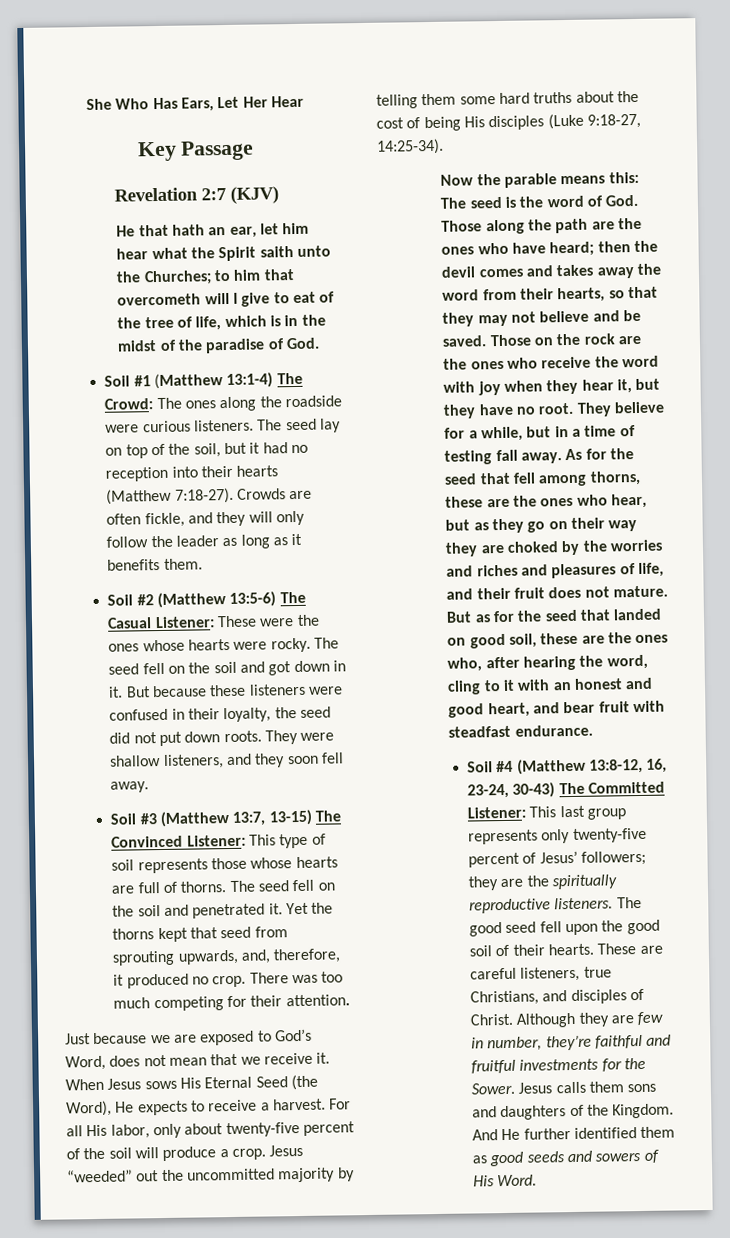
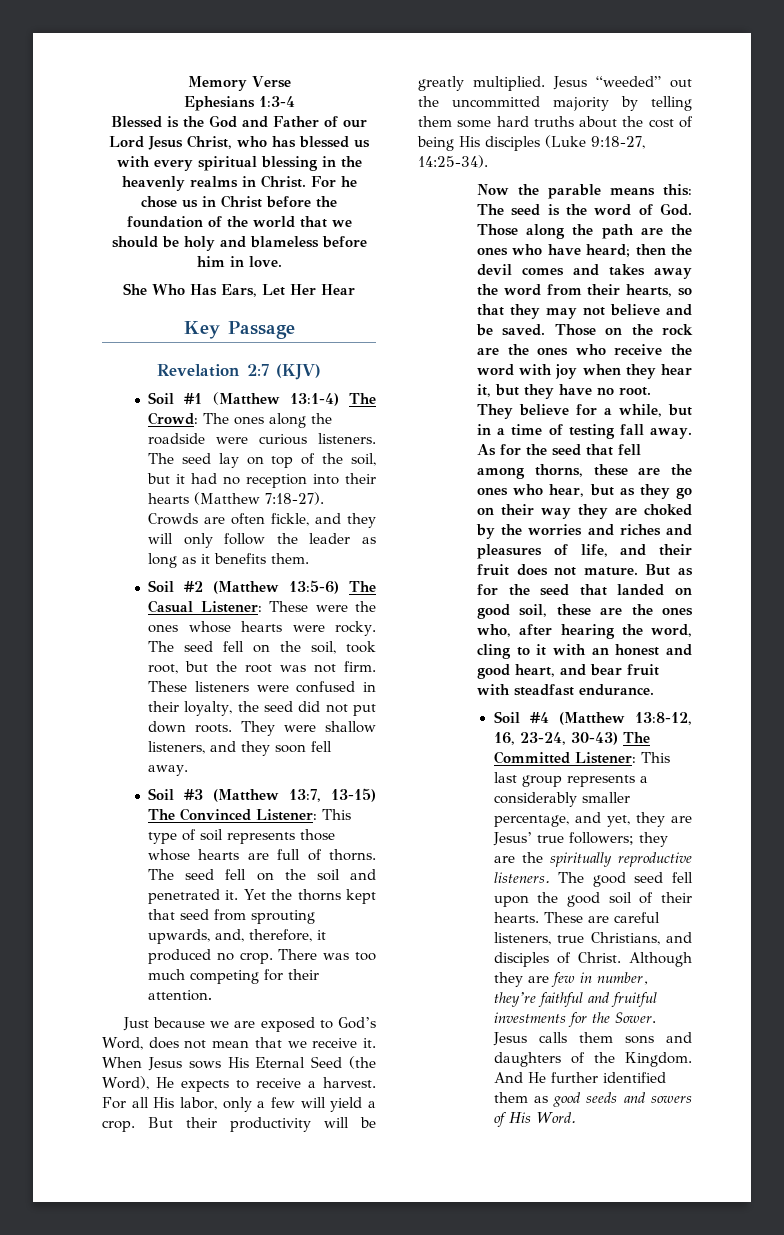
+ Memory Verse
+ Ephesians 1:3-4
+ Blessed is the God and Father of our Lord Jesus Christ, who has blessed us with every spiritual blessing in the heavenly realms in Christ. For he chose us in Christ before the foundation of the world that we should be holy and blameless before him in love.
- He that hath an ear, let him hear what the Spirit saith unto the Churches; to him that overcometh will I give to eat of the tree of life, which is in the midst of the paradise of God.
- The seed fell on the soil and got down in it. But because these listeners were confused in their loyalty, the seed did not put down roots.
+ The seed fell on the soil, took root, but the root was not firm. These listeners were confused in their loyalty, the seed did not put down roots.
- For all His labor, only about twenty-five percent of the soil will produce a crop.
+ For all His labor, only a few will yield a crop. But their productivity will be greatly multiplied.
- Soil #4 (Matthew 13:8-12, 16, 23-24, 30-43) The Committed Listener: This last group represents only twenty-five percent of Jesus’ followers; they are the spiritually reproductive listeners.
+ Soil #4 (Matthew 13:8-12, 16, 23-24, 30-43) The Committed Listener: This last group represents a considerably smaller percentage, and yet, they are Jesus’ true followers; they are the spiritually reproductive listeners.

